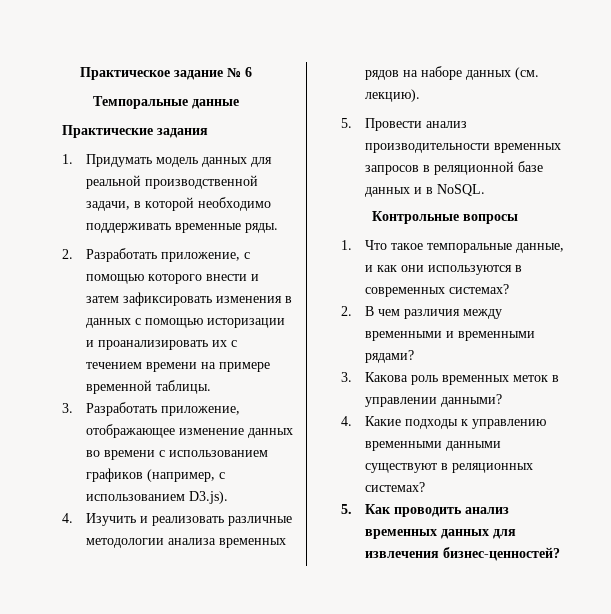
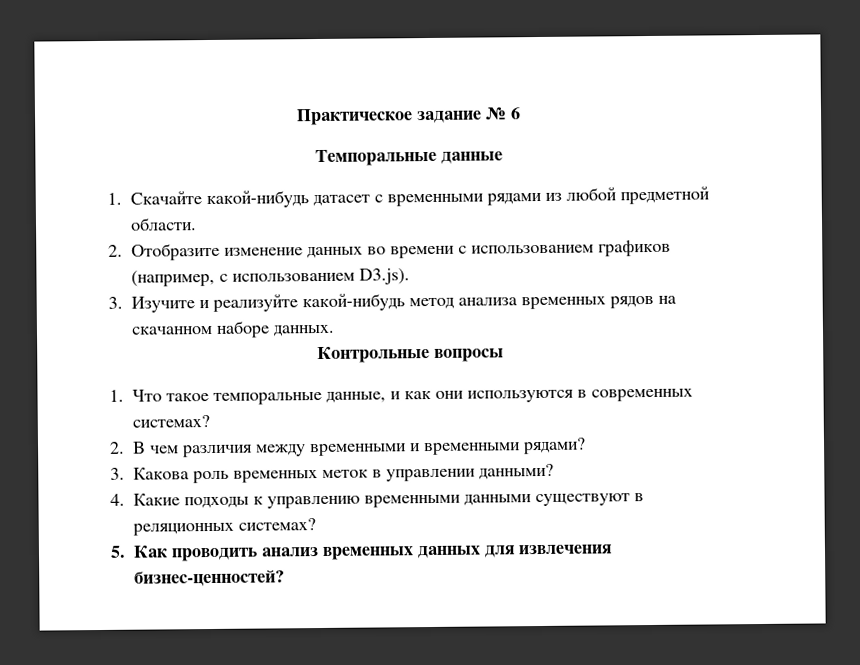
- Практические задания
- 1. Придумать модель данных для реальной производственной задачи, в которой необходимо поддерживать временные ряды.
- 2. Разработать приложение, с помощью которого внести и затем зафиксировать изменения в данных с помощью историзации и проанализировать их с течением времени на примере временной таблицы.
- 3. Разработать приложение, отображающее изменение данных во времени с использованием графиков (например, с использованием D3.js).
+ 1. Скачайте какой-нибудь датасет с временными рядами из любой предметной области.
+ 2. Отобразите изменение данных во времени с использованием графиков (например, с использованием D3.js).
- 4. Изучить и реализовать различные методологии анализа временных рядов на наборе данных (см. лекцию).
- 5. Провести анализ производительности временных запросов в реляционной базе данных и в NoSQL.
+ 3. Изучите и реализуйте какой-нибудь метод анализа временных рядов на скачанном наборе данных.

